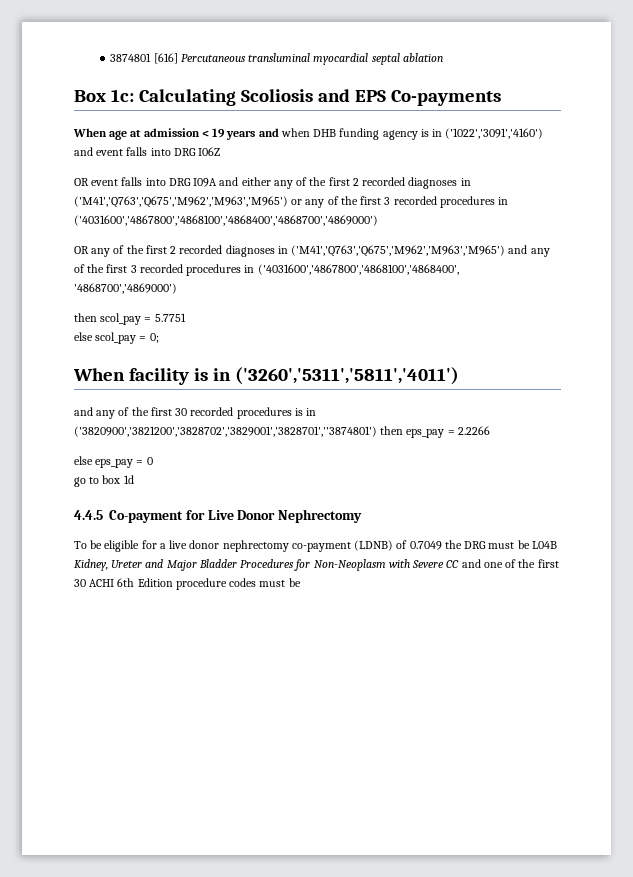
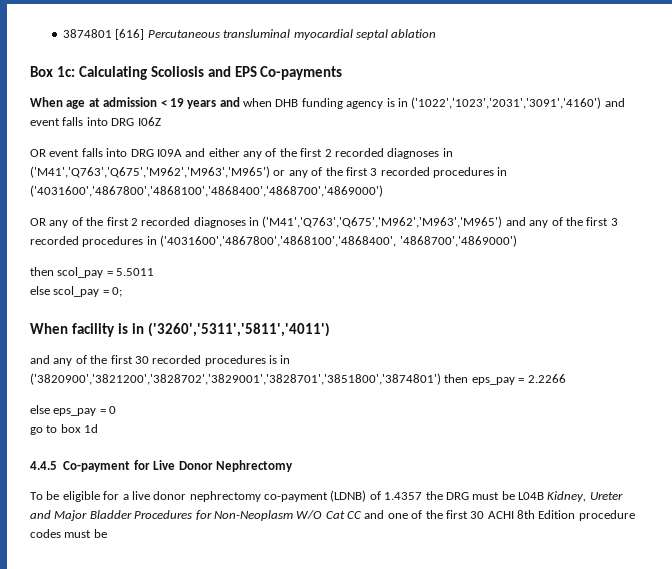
- When age at admission < 19 years and when DHB funding agency is in ('1022','3091','4160') and event falls into DRG I06Z
+ When age at admission < 19 years and when DHB funding agency is in ('1022','1023','2031','3091','4160') and event falls into DRG I06Z
- then scol_pay = 5.7751
+ then scol_pay = 5.5011
- and any of the first 30 recorded procedures is in ('3820900','3821200','3828702','3829001','3828701',''3874801') then eps_pay = 2.2266
+ and any of the first 30 recorded procedures is in ('3820900','3821200','3828702','3829001','3828701','3851800','3874801') then eps_pay = 2.2266
- To be eligible for a live donor nephrectomy co-payment (LDNB) of 0.7049 the DRG must be L04B Kidney, Ureter and Major Bladder Procedures for Non-Neoplasm with Severe CC and one of the first 30 ACHI 6th Edition procedure codes must be
+ To be eligible for a live donor nephrectomy co-payment (LDNB) of 1.4357 the DRG must be L04B Kidney, Ureter and Major Bladder Procedures for Non-Neoplasm W/O Cat CC and one of the first 30 ACHI 8th Edition procedure codes must be

